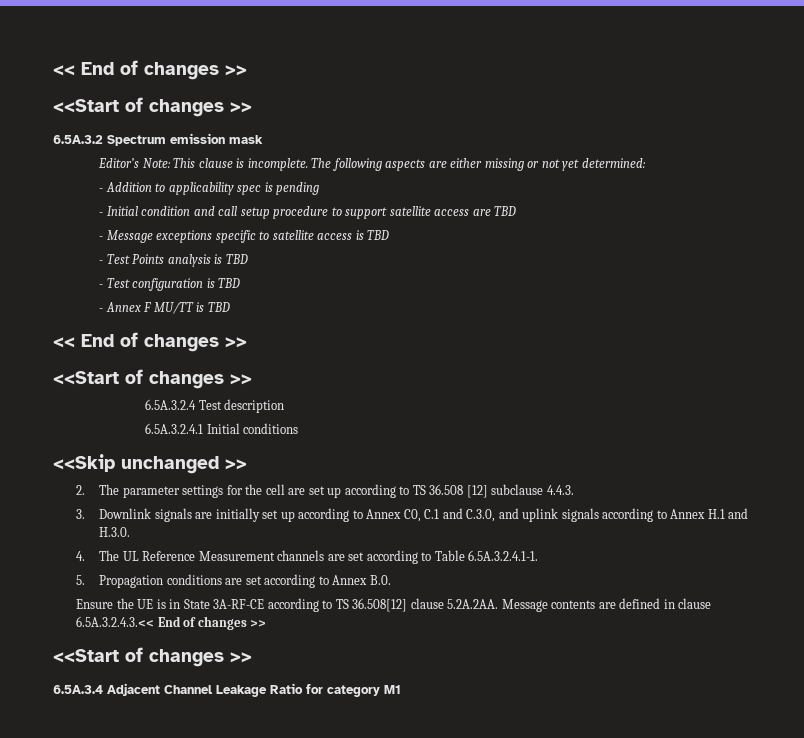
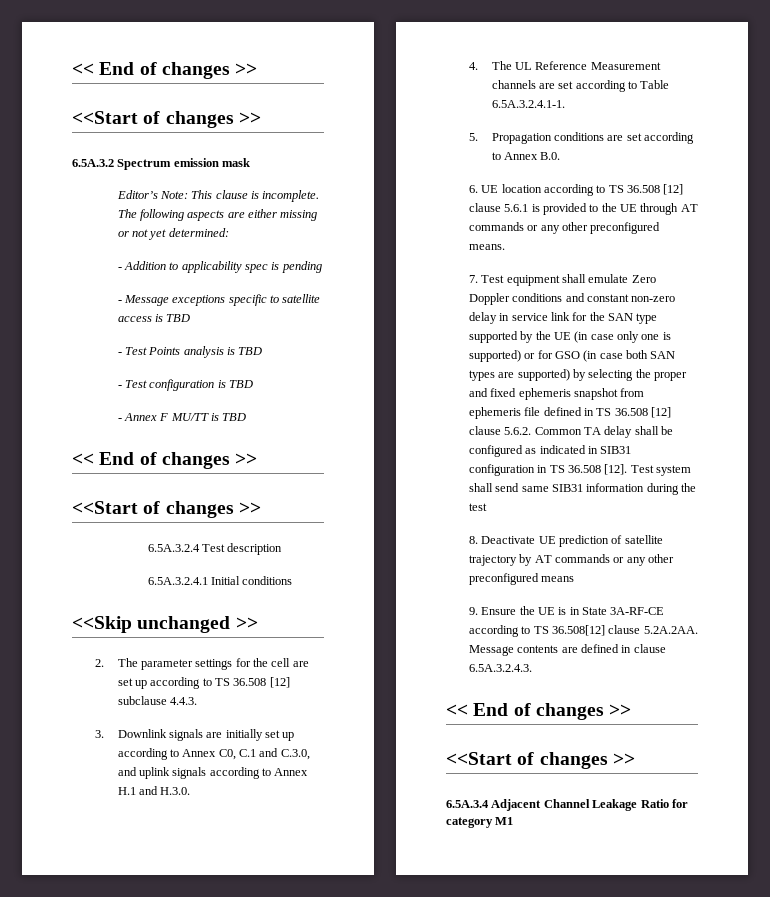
- - Initial condition and call setup procedure to support satellite access are TBD
- Ensure the UE is in State 3A-RF-CE according to TS 36.508[12] clause 5.2A.2AA. Message contents are defined in clause 6.5A.3.2.4.3.<< End of changes >>
+ 6. UE location according to TS 36.508 [12] clause 5.6.1 is provided to the UE through AT commands or any other preconfigured means.
+ 7. Test equipment shall emulate Zero Doppler conditions and constant non-zero delay in service link for the SAN type supported by the UE (in case only one is supported) or for GSO (in case both SAN types are supported) by selecting the proper and fixed ephemeris snapshot from ephemeris file defined in TS 36.508 [12] clause 5.6.2. Common TA delay shall be configured as indicated in SIB31 configuration in TS 36.508 [12]. Test system shall send same SIB31 information during the test
+ 8. Deactivate UE prediction of satellite trajectory by AT commands or any other preconfigured means
+ 9. Ensure the UE is in State 3A-RF-CE according to TS 36.508[12] clause 5.2A.2AA. Message contents are defined in clause 6.5A.3.2.4.3.
+ << End of changes >>

